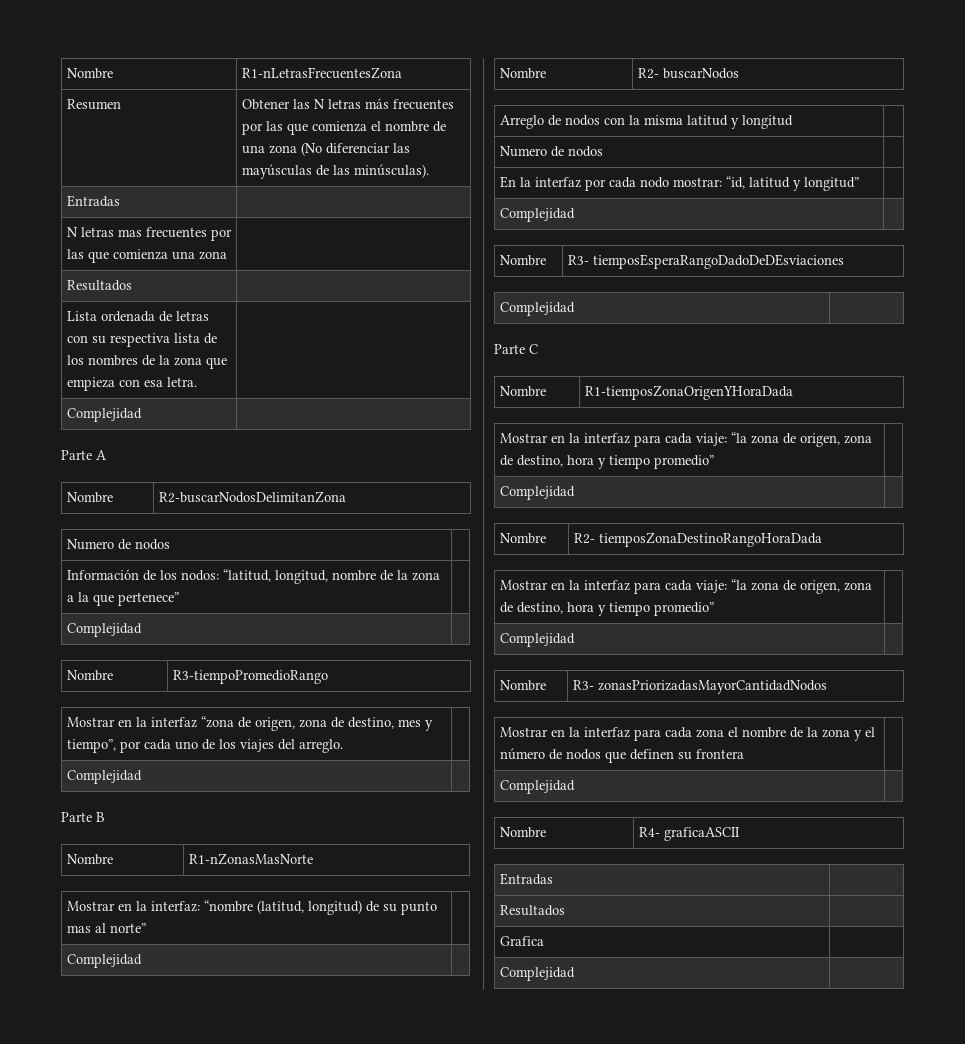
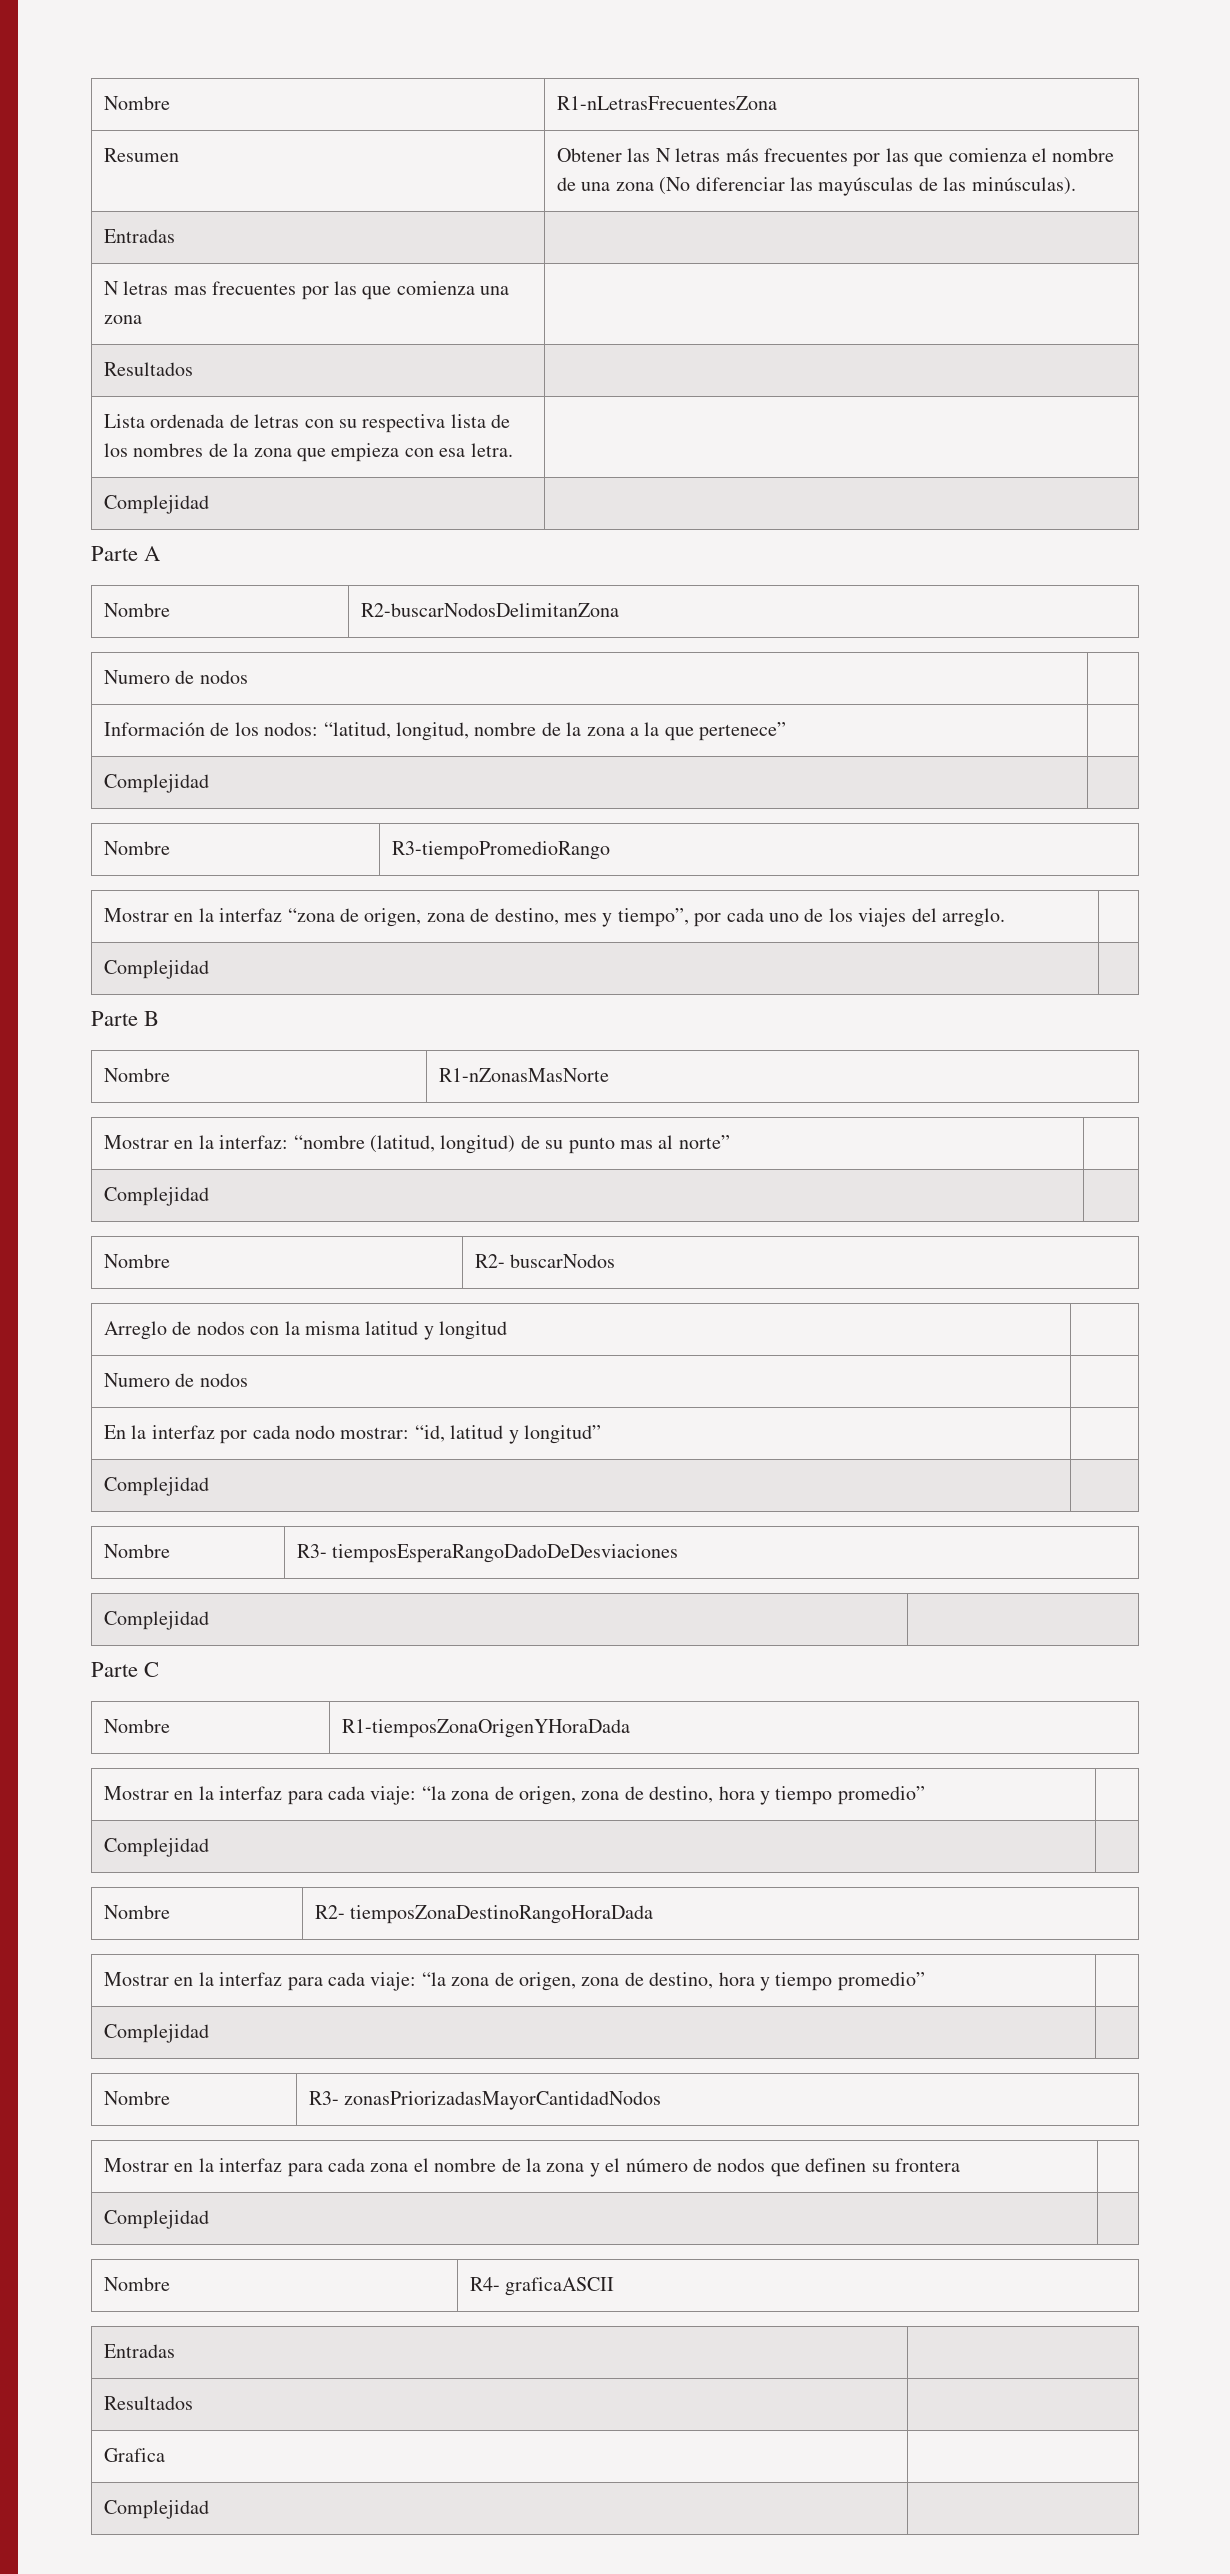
- Nombre | R3- tiemposEsperaRangoDadoDeDEsviaciones
+ Nombre | R3- tiemposEsperaRangoDadoDeDesviaciones

